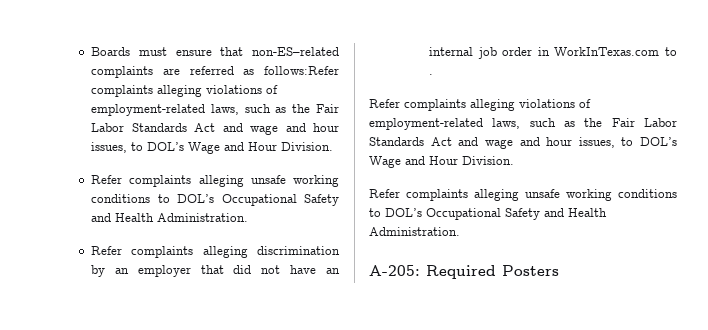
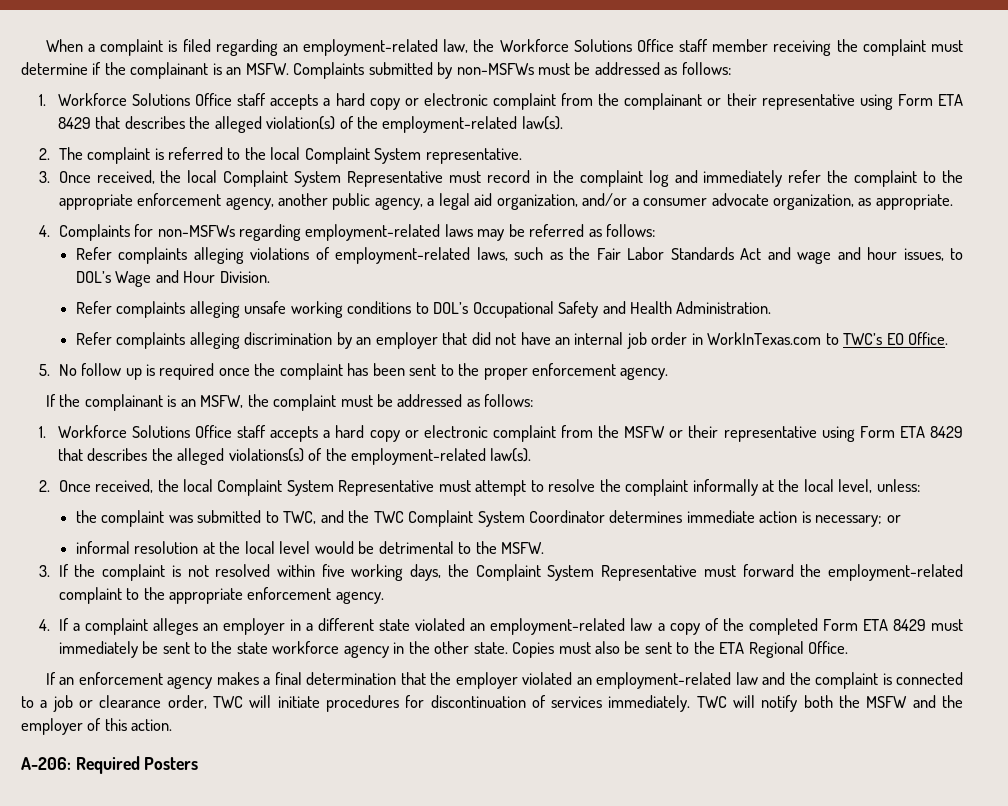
- Boards must ensure that non-ES–related complaints are referred as follows:Refer complaints alleging violations of employment-related laws, such as the Fair Labor Standards Act and wage and hour issues, to DOL’s Wage and Hour Division.
+ When a complaint is filed regarding an employment-related law, the Workforce Solutions Office staff member receiving the complaint must determine if the complainant is an MSFW. Complaints submitted by non-MSFWs must be addressed as follows:
+ 1. Workforce Solutions Office staff accepts a hard copy or electronic complaint from the complainant or their representative using Form ETA 8429 that describes the alleged violation(s) of the employment-related law(s).
+ 2. The complaint is referred to the local Complaint System representative.
+ 3. Once received, the local Complaint System Representative must record in the complaint log and immediately refer the complaint to the appropriate enforcement agency, another public agency, a legal aid organization, and/or a consumer advocate organization, as appropriate.
+ 4. Complaints for non-MSFWs regarding employment-related laws may be referred as follows:
+ Refer complaints alleging violations of employment-related laws, such as the Fair Labor Standards Act and wage and hour issues, to DOL’s Wage and Hour Division.
- Refer complaints alleging discrimination by an employer that did not have an internal job order in WorkInTexas.com to .
- Refer complaints alleging violations of employment-related laws, such as the Fair Labor Standards Act and wage and hour issues, to DOL’s Wage and Hour Division.
- Refer complaints alleging unsafe working conditions to DOL’s Occupational Safety and Health Administration.
- A-205: Required Posters
+ Refer complaints alleging discrimination by an employer that did not have an internal job order in WorkInTexas.com to TWC’s EO Office.
+ 5. No follow up is required once the complaint has been sent to the proper enforcement agency.
+ If the complainant is an MSFW, the complaint must be addressed as follows:
+ 1. Workforce Solutions Office staff accepts a hard copy or electronic complaint from the MSFW or their representative using Form ETA 8429 that describes the alleged violations(s) of the employment-related law(s).
+ 2. Once received, the local Complaint System Representative must attempt to resolve the complaint informally at the local level, unless:
+ the complaint was submitted to TWC, and the TWC Complaint System Coordinator determines immediate action is necessary; or
+ informal resolution at the local level would be detrimental to the MSFW.
+ 3. If the complaint is not resolved within five working days, the Complaint System Representative must forward the employment-related complaint to the appropriate enforcement agency.
+ 4. If a complaint alleges an employer in a different state violated an employment-related law a copy of the completed Form ETA 8429 must immediately be sent to the state workforce agency in the other state. Copies must also be sent to the ETA Regional Office.
+ If an enforcement agency makes a final determination that the employer violated an employment-related law and the complaint is connected to a job or clearance order, TWC will initiate procedures for discontinuation of services immediately. TWC will notify both the MSFW and the employer of this action.
+ A-206: Required Posters

